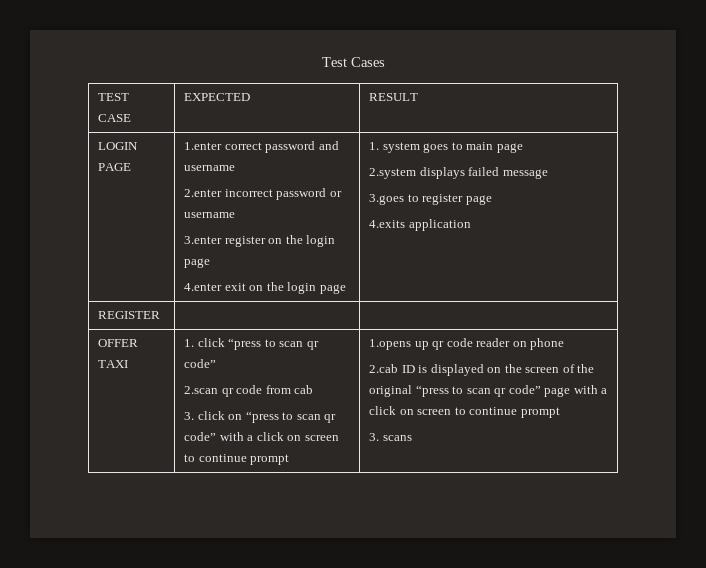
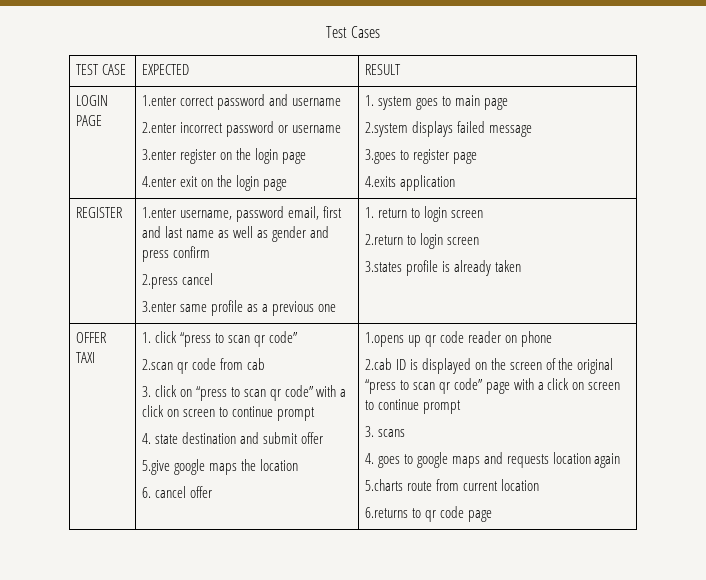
- REGISTER | |
+ REGISTER | 1.enter username, password email, first and last name as well as gender and press confirm
+ 2.press cancel
+ 3.enter same profile as a previous one | 1. return to login screen
+ 2.return to login screen
+ 3.states profile is already taken
+ 4. state destination and submit offer
+ 5.give google maps the location
+ 6. cancel offer
+ 4. goes to google maps and requests location again
+ 5.charts route from current location
+ 6.returns to qr code page

